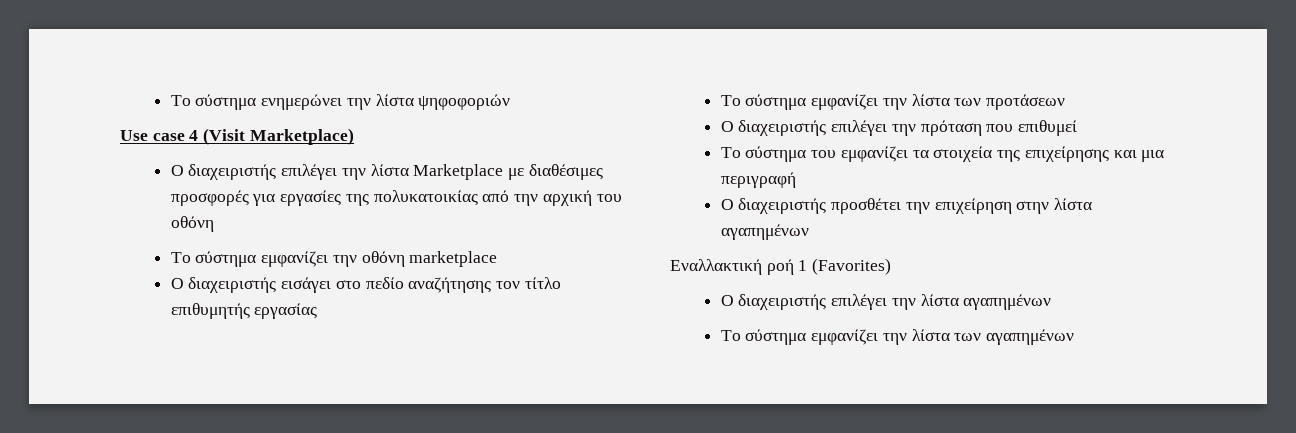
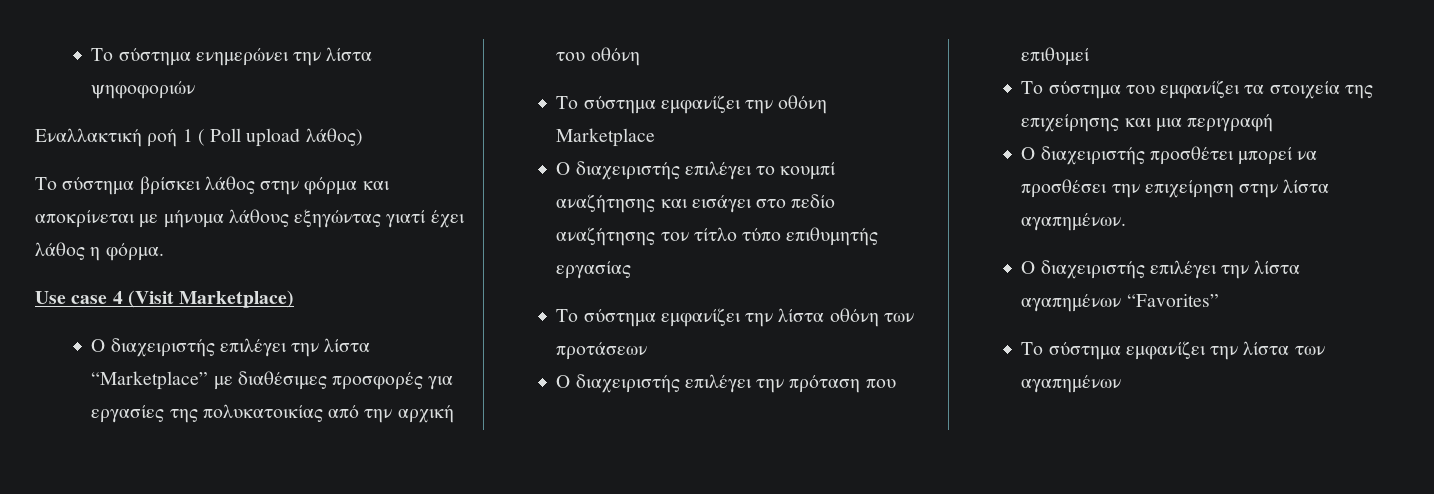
+ Εναλλακτική ροή 1 ( Poll upload λάθος)
+ Το σύστημα βρίσκει λάθος στην φόρμα και αποκρίνεται με μήνυμα λάθους εξηγώντας γιατί έχει λάθος η φόρμα.
- O διαχειριστής επιλέγει την λίστα Marketplace με διαθέσιμες προσφορές για εργασίες της πολυκατοικίας από την αρχική του οθόνη
+ O διαχειριστής επιλέγει την λίστα “Marketplace” με διαθέσιμες προσφορές για εργασίες της πολυκατοικίας από την αρχική του οθόνη
- Το σύστημα εμφανίζει την οθόνη marketplace
- Ο διαχειριστής εισάγει στο πεδίο αναζήτησης τον τίτλο επιθυμητής εργασίας
+ Το σύστημα εμφανίζει την οθόνη Marketplace
+ Ο διαχειριστής επιλέγει το κουμπί αναζήτησης και εισάγει στο πεδίο αναζήτησης τον τίτλο τύπο επιθυμητής εργασίας
- Το σύστημα εμφανίζει την λίστα των προτάσεων
+ Το σύστημα εμφανίζει την λίστα οθόνη των προτάσεων
- Ο διαχειριστής προσθέτει την επιχείρηση στην λίστα αγαπημένων
- Εναλλακτική ροή 1 (Favorites)
+ Ο διαχειριστής προσθέτει μπορεί να προσθέσει την επιχείρηση στην λίστα αγαπημένων.
- Ο διαχειριστής επιλέγει την λίστα αγαπημένων
+ Ο διαχειριστής επιλέγει την λίστα αγαπημένων “Favorites”

